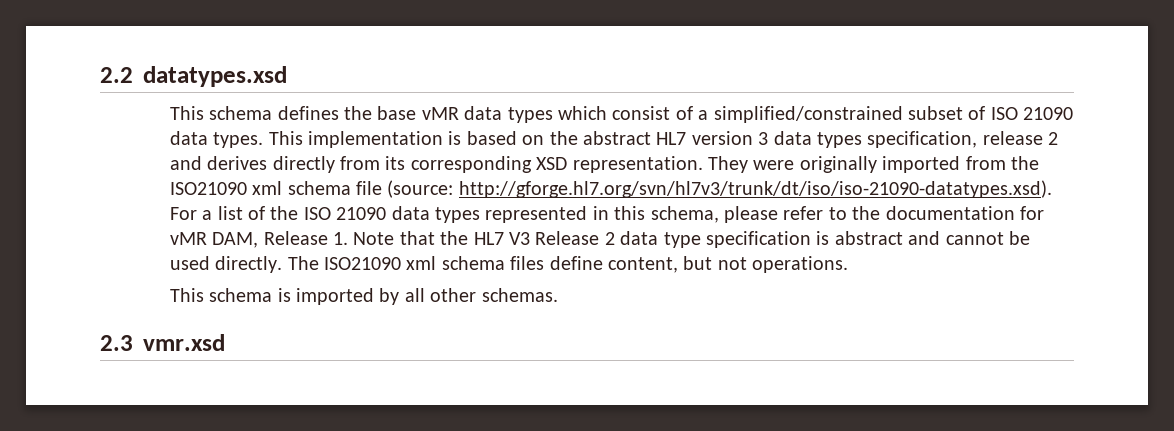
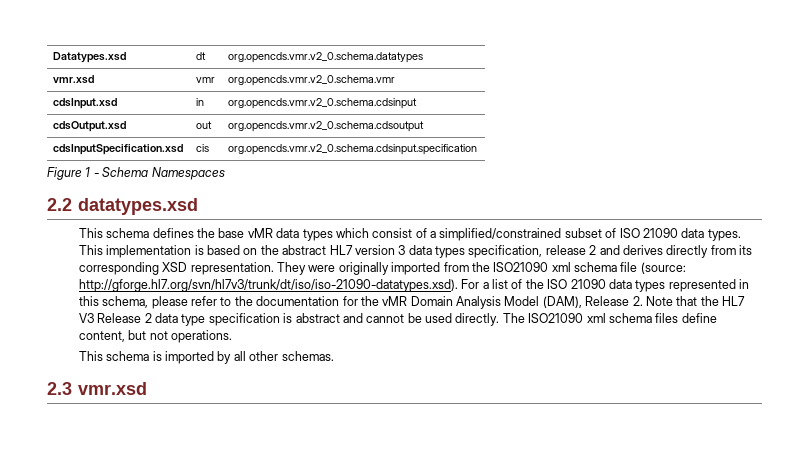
+ Datatypes.xsd | dt | org.opencds.vmr.v2_0.schema.datatypes
+ vmr.xsd | vmr | org.opencds.vmr.v2_0.schema.vmr
+ cdsInput.xsd | in | org.opencds.vmr.v2_0.schema.cdsinput
+ cdsOutput.xsd | out | org.opencds.vmr.v2_0.schema.cdsoutput
+ cdsInputSpecification.xsd | cis | org.opencds.vmr.v2_0.schema.cdsinput.specification
+ Figure 1 - Schema Namespaces
- They were originally imported from the ISO21090 xml schema file (source: http://gforge.hl7.org/svn/hl7v3/trunk/dt/iso/iso-21090-datatypes.xsd). For a list of the ISO 21090 data types represented in this schema, please refer to the documentation for vMR DAM, Release 1. Note that the HL7 V3 Release 2 data type specification is abstract and cannot be used directly.
+ They were originally imported from the ISO21090 xml schema file (source: http://gforge.hl7.org/svn/hl7v3/trunk/dt/iso/iso-21090-datatypes.xsd). For a list of the ISO 21090 data types represented in this schema, please refer to the documentation for the vMR Domain Analysis Model (DAM), Release 2. Note that the HL7 V3 Release 2 data type specification is abstract and cannot be used directly.

